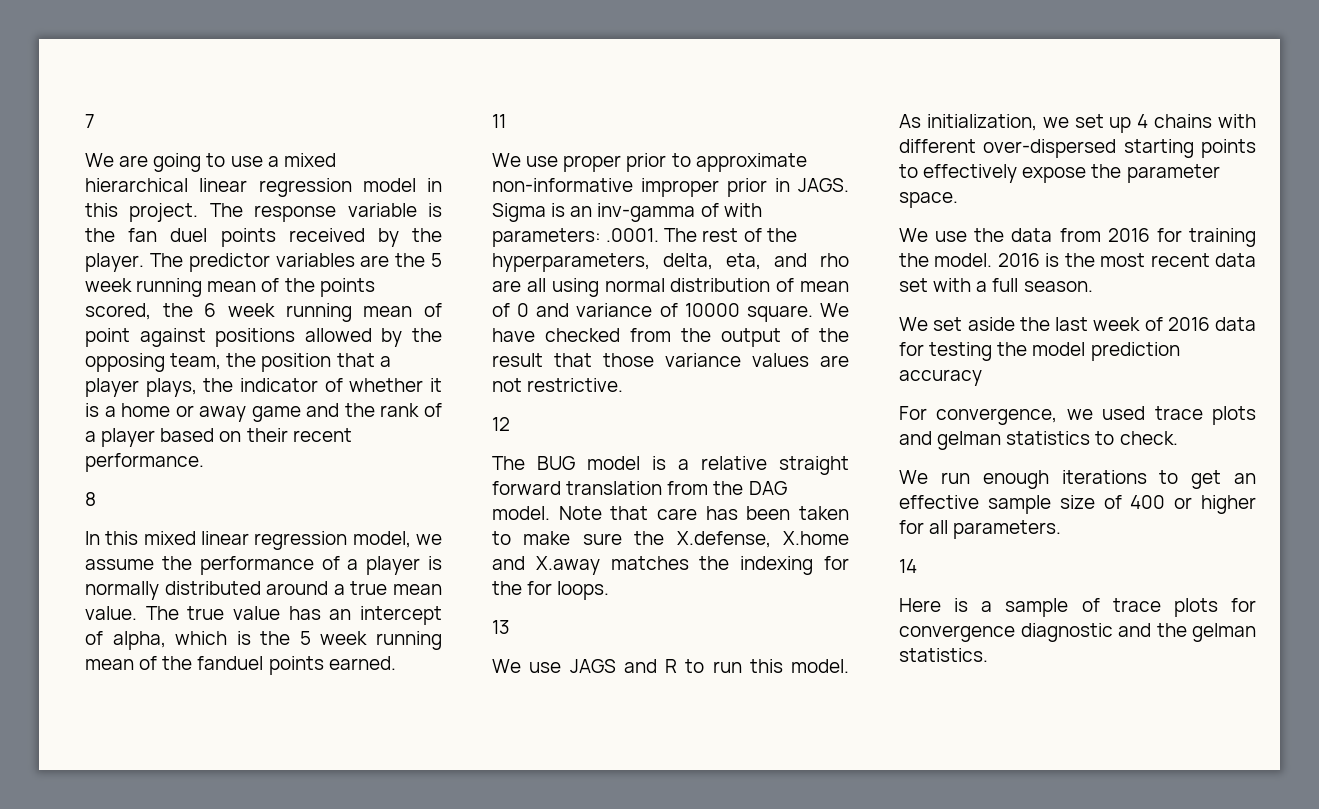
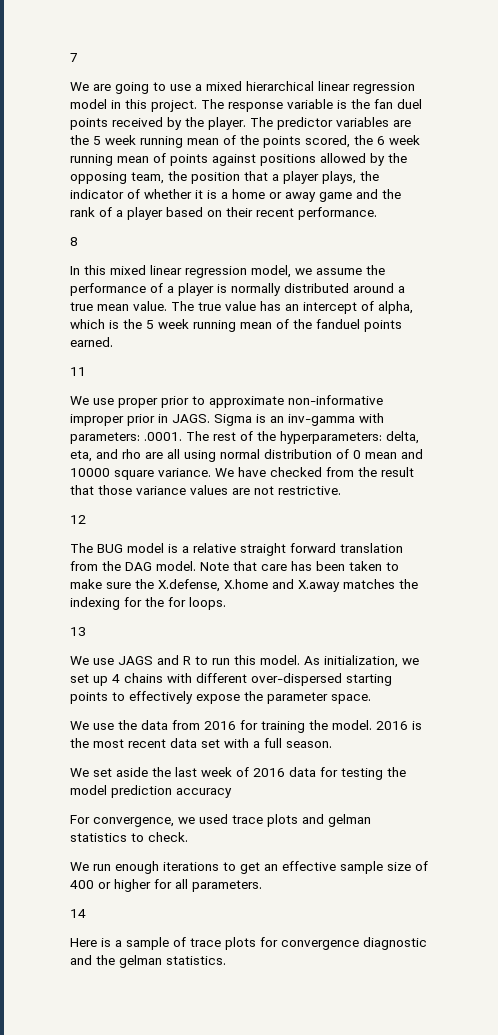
- The predictor variables are the 5 week running mean of the points scored, the 6 week running mean of point against positions allowed by the opposing team, the position that a player plays, the indicator of whether it is a home or away game and the rank of a player based on their recent performance.
+ The predictor variables are the 5 week running mean of the points scored, the 6 week running mean of points against positions allowed by the opposing team, the position that a player plays, the indicator of whether it is a home or away game and the rank of a player based on their recent performance.
- Sigma is an inv-gamma of with parameters: .0001. The rest of the hyperparameters, delta, eta, and rho are all using normal distribution of mean of 0 and variance of 10000 square.
+ Sigma is an inv-gamma with parameters: .0001. The rest of the hyperparameters: delta, eta, and rho are all using normal distribution of 0 mean and 10000 square variance.
- We have checked from the output of the result that those variance values are not restrictive.
+ We have checked from the result that those variance values are not restrictive.

